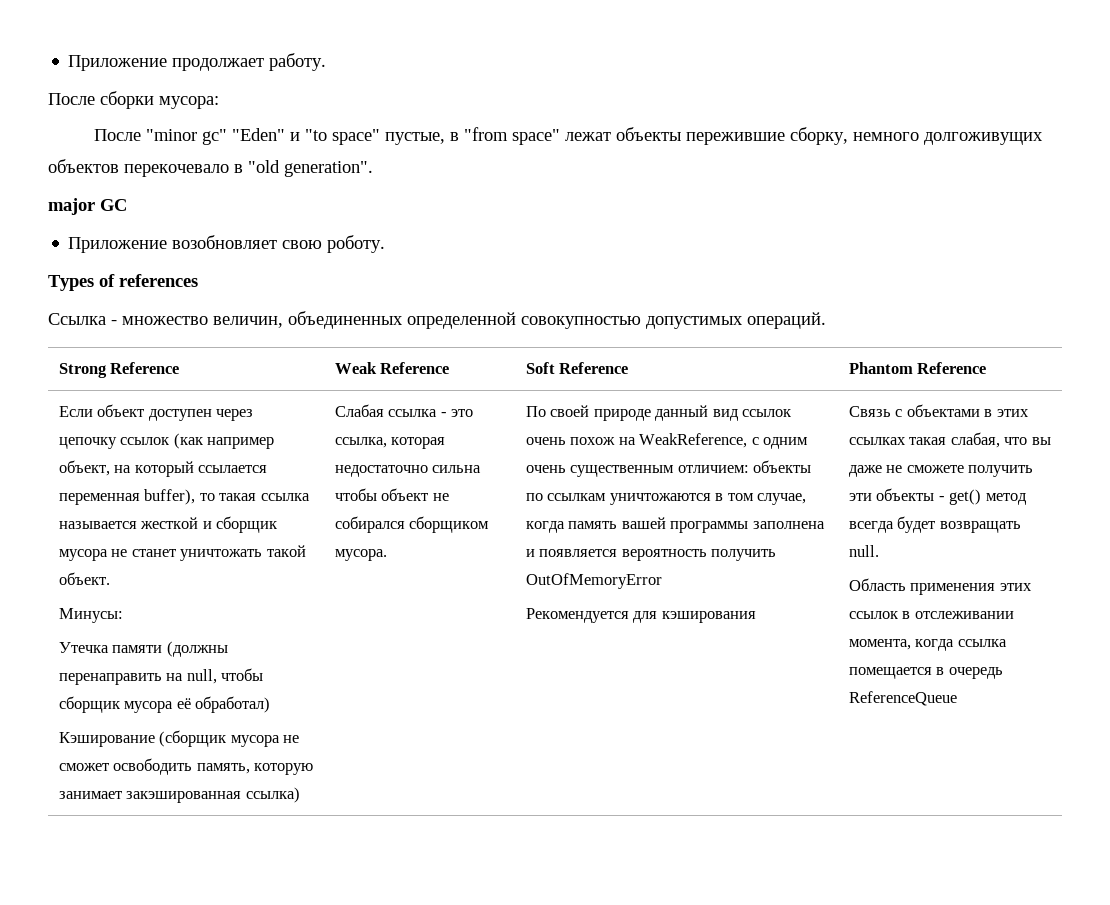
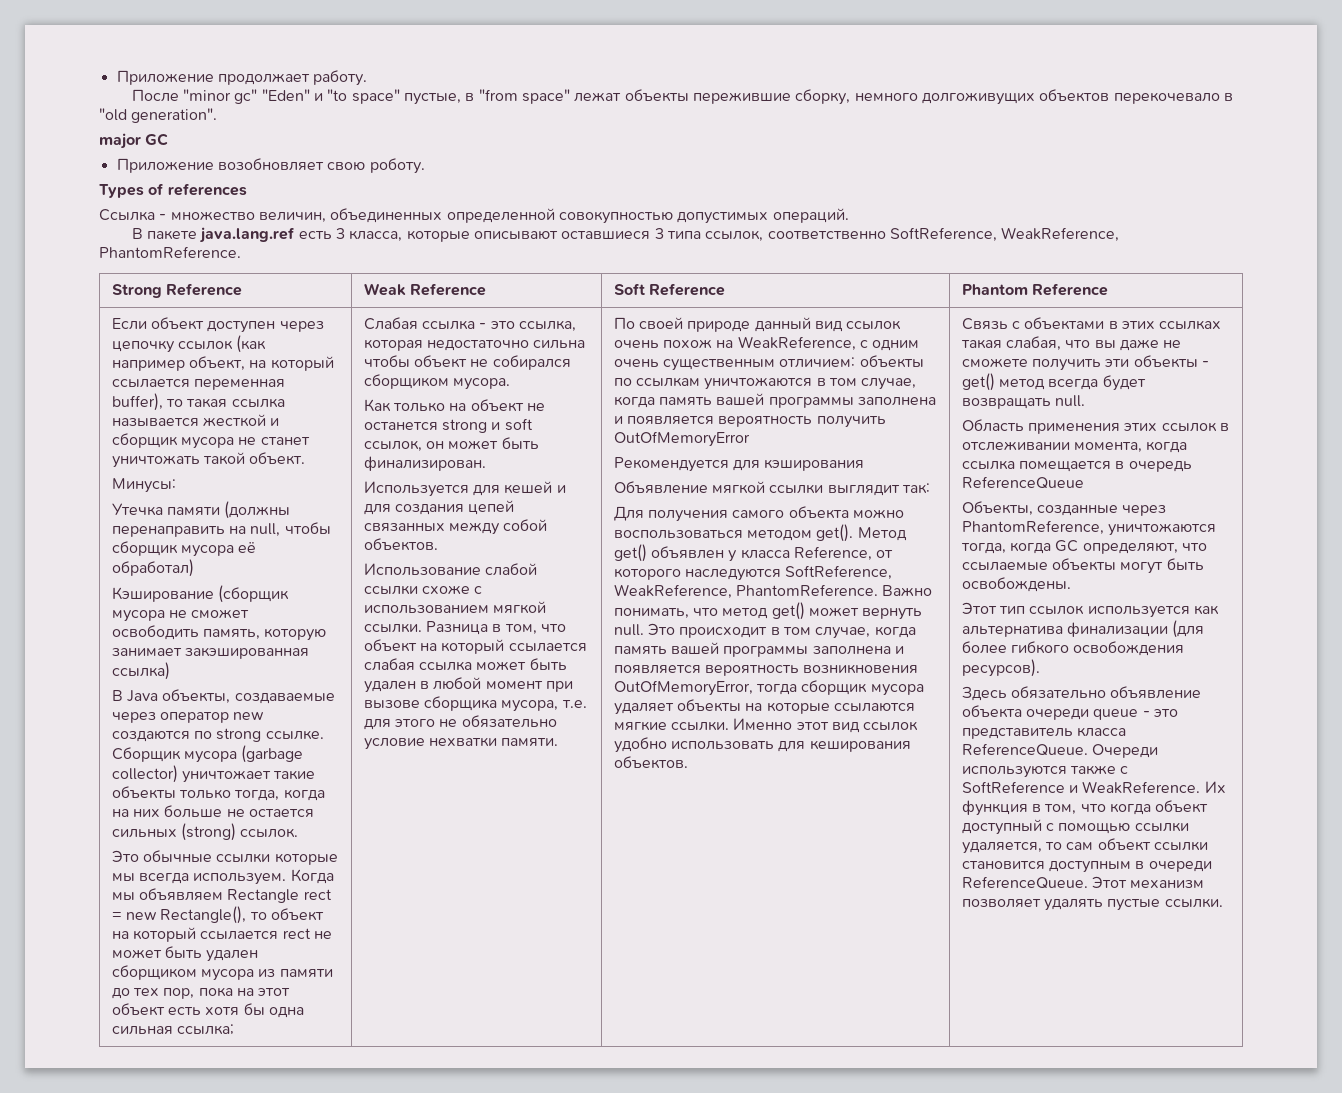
- После сборки мусора:
+ В пакете java.lang.ref есть 3 класса, которые описывают оставшиеся 3 типа ссылок, соответственно SoftReference, WeakReference, PhantomReference.
+ В Java объекты, создаваемые через оператор new создаются по strong ссылке. Сборщик мусора (garbage collector) уничтожает такие объекты только тогда, когда на них больше не остается сильных (strong) ссылок.
+ Это обычные ссылки которые мы всегда используем. Когда мы объявляем Rectangle rect = new Rectangle(), то объект на который ссылается rect не может быть удален сборщиком мусора из памяти до тех пор, пока на этот объект есть хотя бы одна сильная ссылка;
+ Как только на объект не останется strong и soft ссылок, он может быть финализирован.
+ Используется для кешей и для создания цепей связанных между собой объектов.
+ Использование слабой ссылки схоже с использованием мягкой ссылки. Разница в том, что объект на который ссылается слабая ссылка может быть удален в любой момент при вызове cборщика мусора, т.е. для этого не обязательно условие нехватки памяти.
+ Объявление мягкой ссылки выглядит так:
+ Для получения самого объекта можно воспользоваться методом get(). Метод get() объявлен у класса Reference, от которого наследуются SoftReference, WeakReference, PhantomReference. Важно понимать, что метод get() может вернуть null. Это происходит в том случае, когда память вашей программы заполнена и появляется вероятность возникновения OutOfMemoryError, тогда сборщик мусора удаляет объекты на которые ссылаются мягкие ссылки. Именно этот вид ссылок удобно использовать для кеширования объектов.
+ Объекты, созданные через PhantomReference, уничтожаются тогда, когда GC определяют, что ссылаемые объекты могут быть освобождены.
+ Этот тип ссылок используется как альтернатива финализации (для более гибкого освобождения ресурсов).
+ Здесь обязательно объявление объекта очереди queue - это представитель класса ReferenceQueue. Очереди используются также с SoftReference и WeakReference. Их функция в том, что когда объект доступный с помощью ссылки удаляется, то сам объект ссылки становится доступным в очереди ReferenceQueue. Этот механизм позволяет удалять пустые ссылки.

